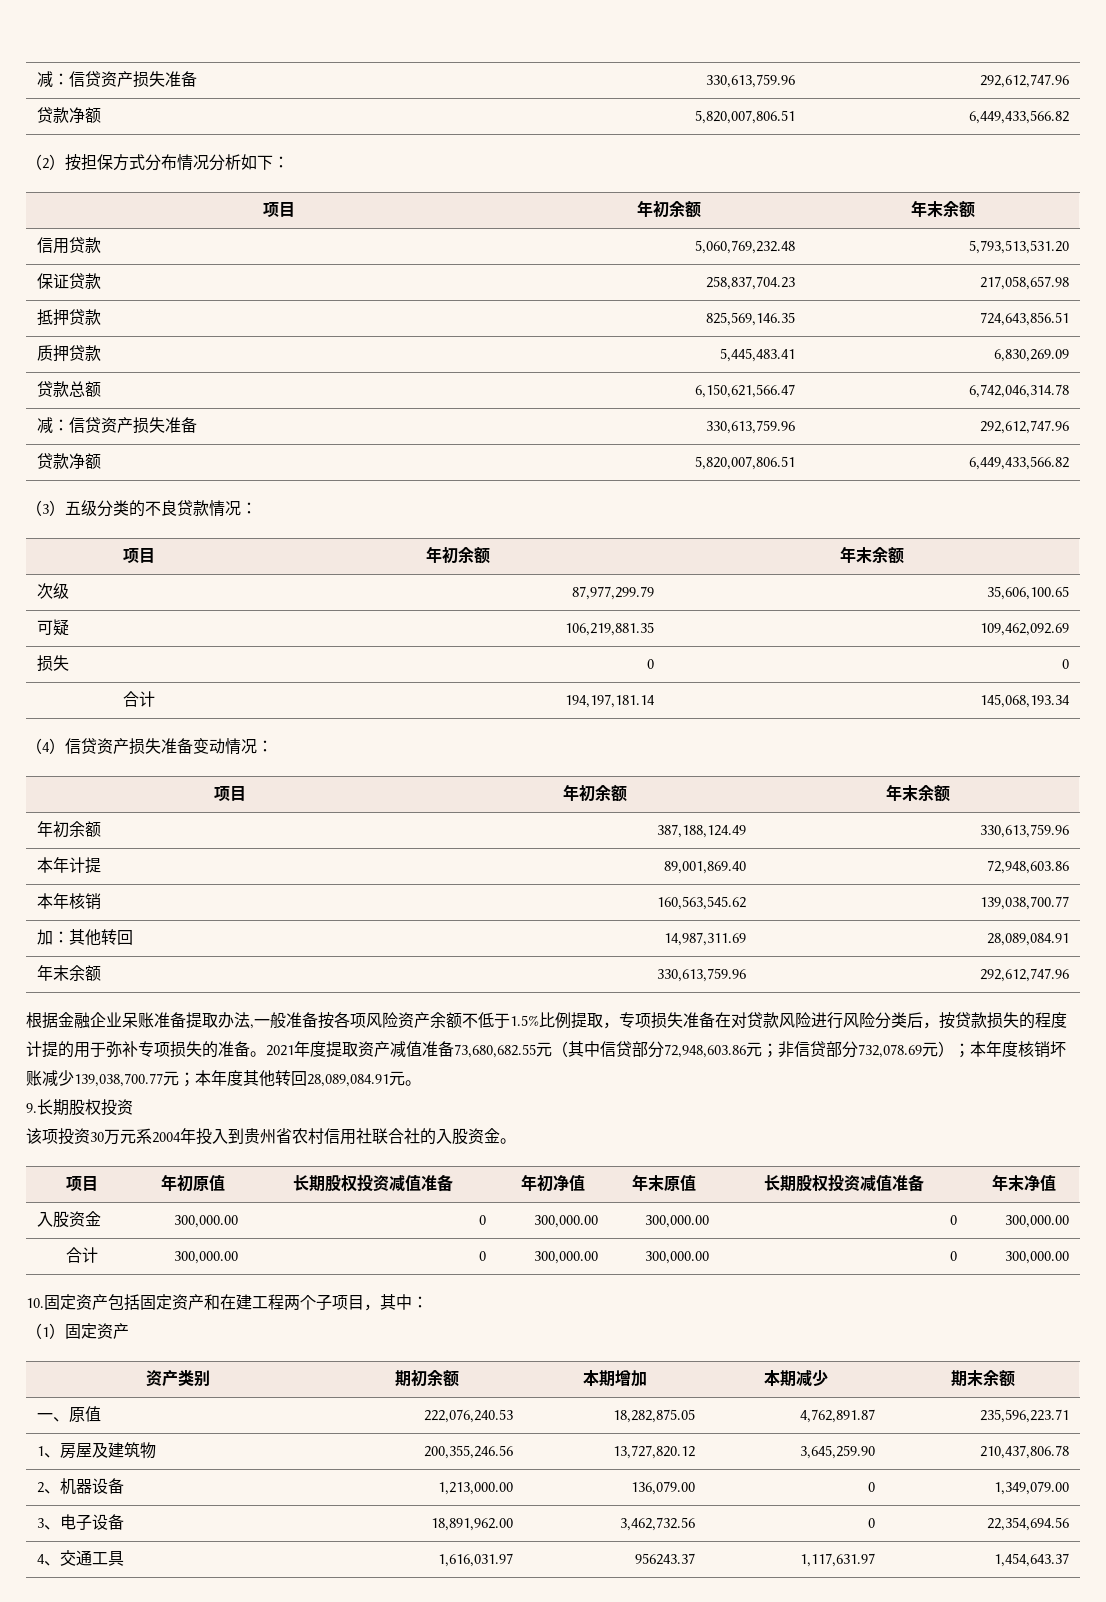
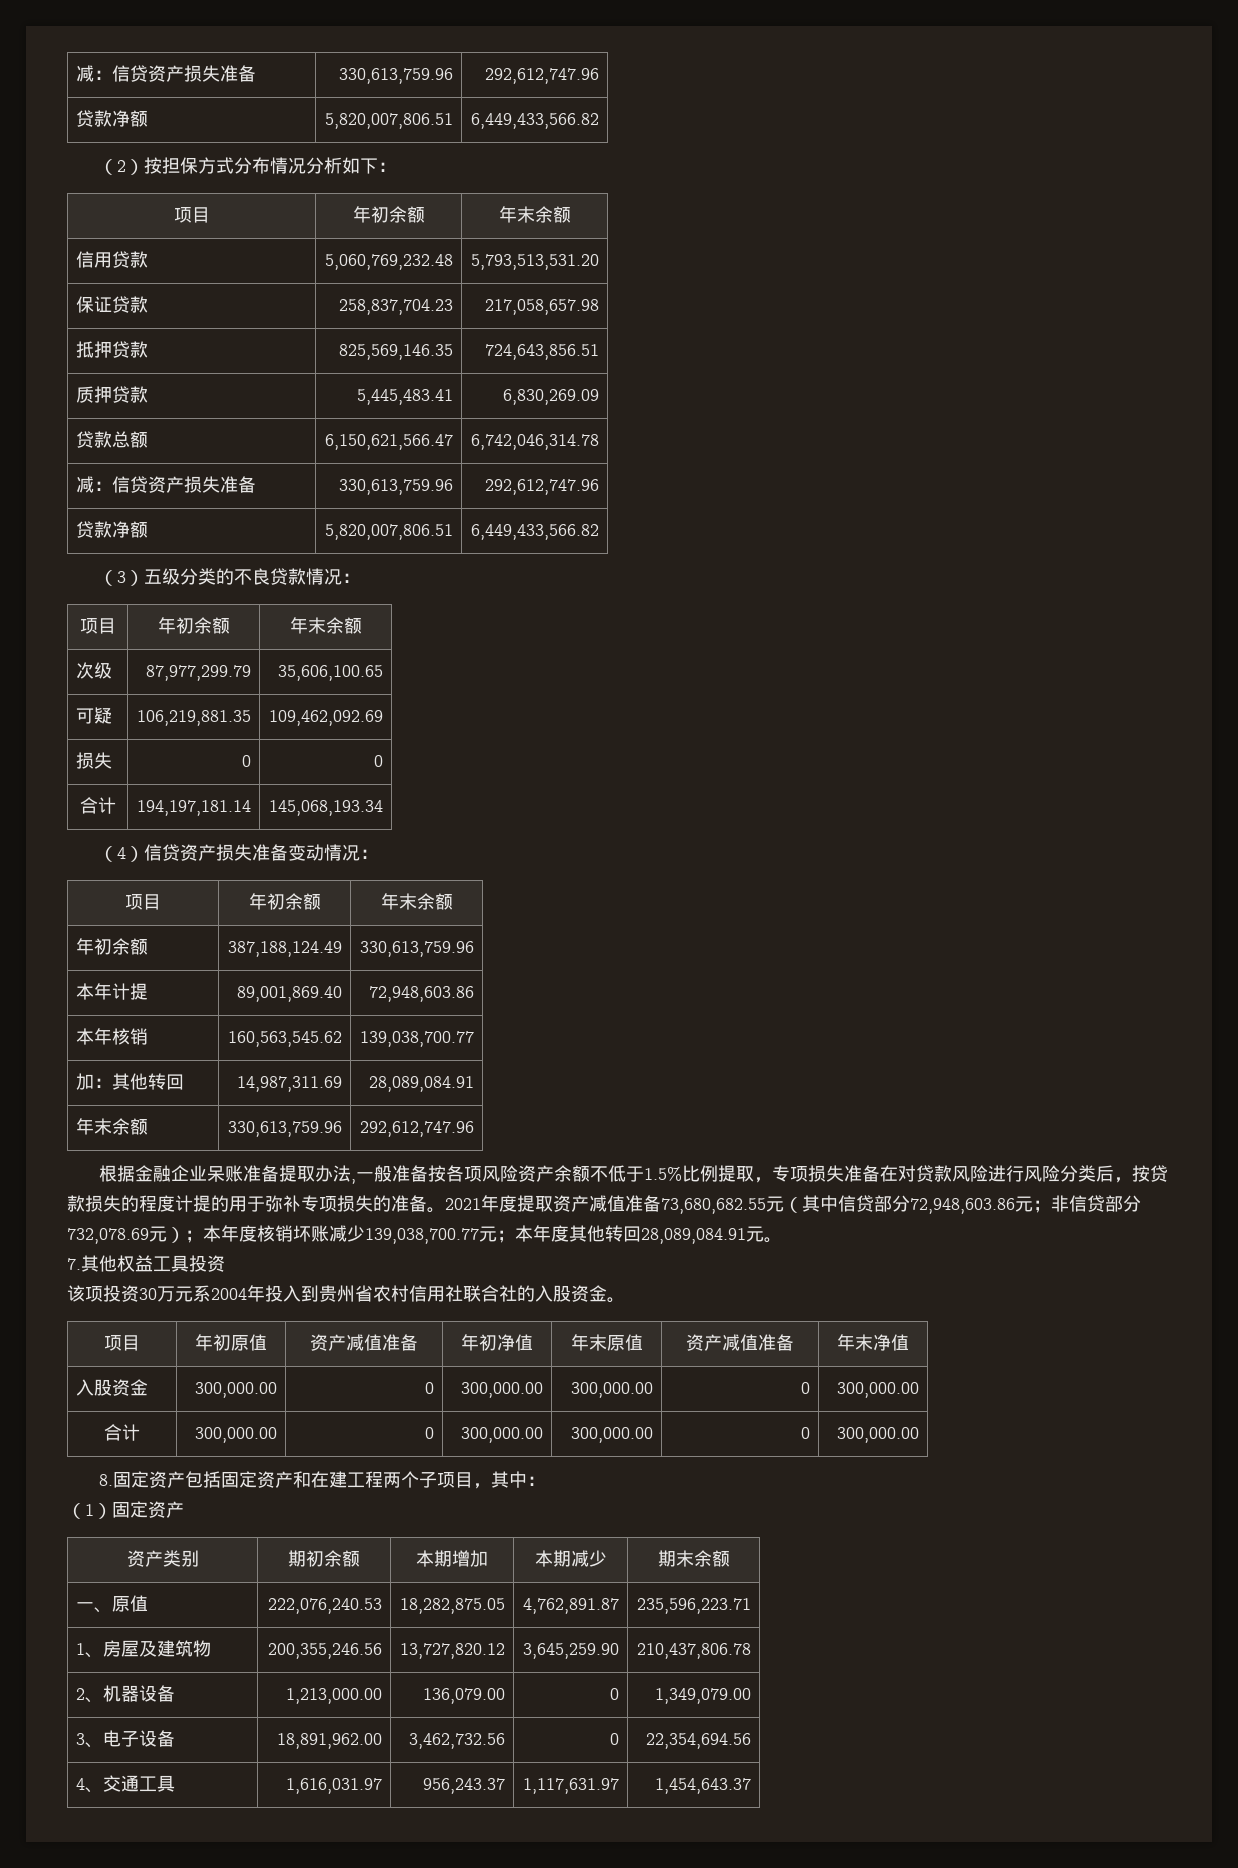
- 9.长期股权投资
+ 7.其他权益工具投资
- 项目 | 年初原值 | 长期股权投资减值准备 | 年初净值 | 年末原值 | 长期股权投资减值准备 | 年末净值
+ 项目 | 年初原值 | 资产减值准备 | 年初净值 | 年末原值 | 资产减值准备 | 年末净值
- 10.固定资产包括固定资产和在建工程两个子项目，其中：
+ 8.固定资产包括固定资产和在建工程两个子项目，其中：
- 4、交通工具 | 1,616,031.97 | 956243.37 | 1,117,631.97 | 1,454,643.37
+ 4、交通工具 | 1,616,031.97 | 956,243.37 | 1,117,631.97 | 1,454,643.37

